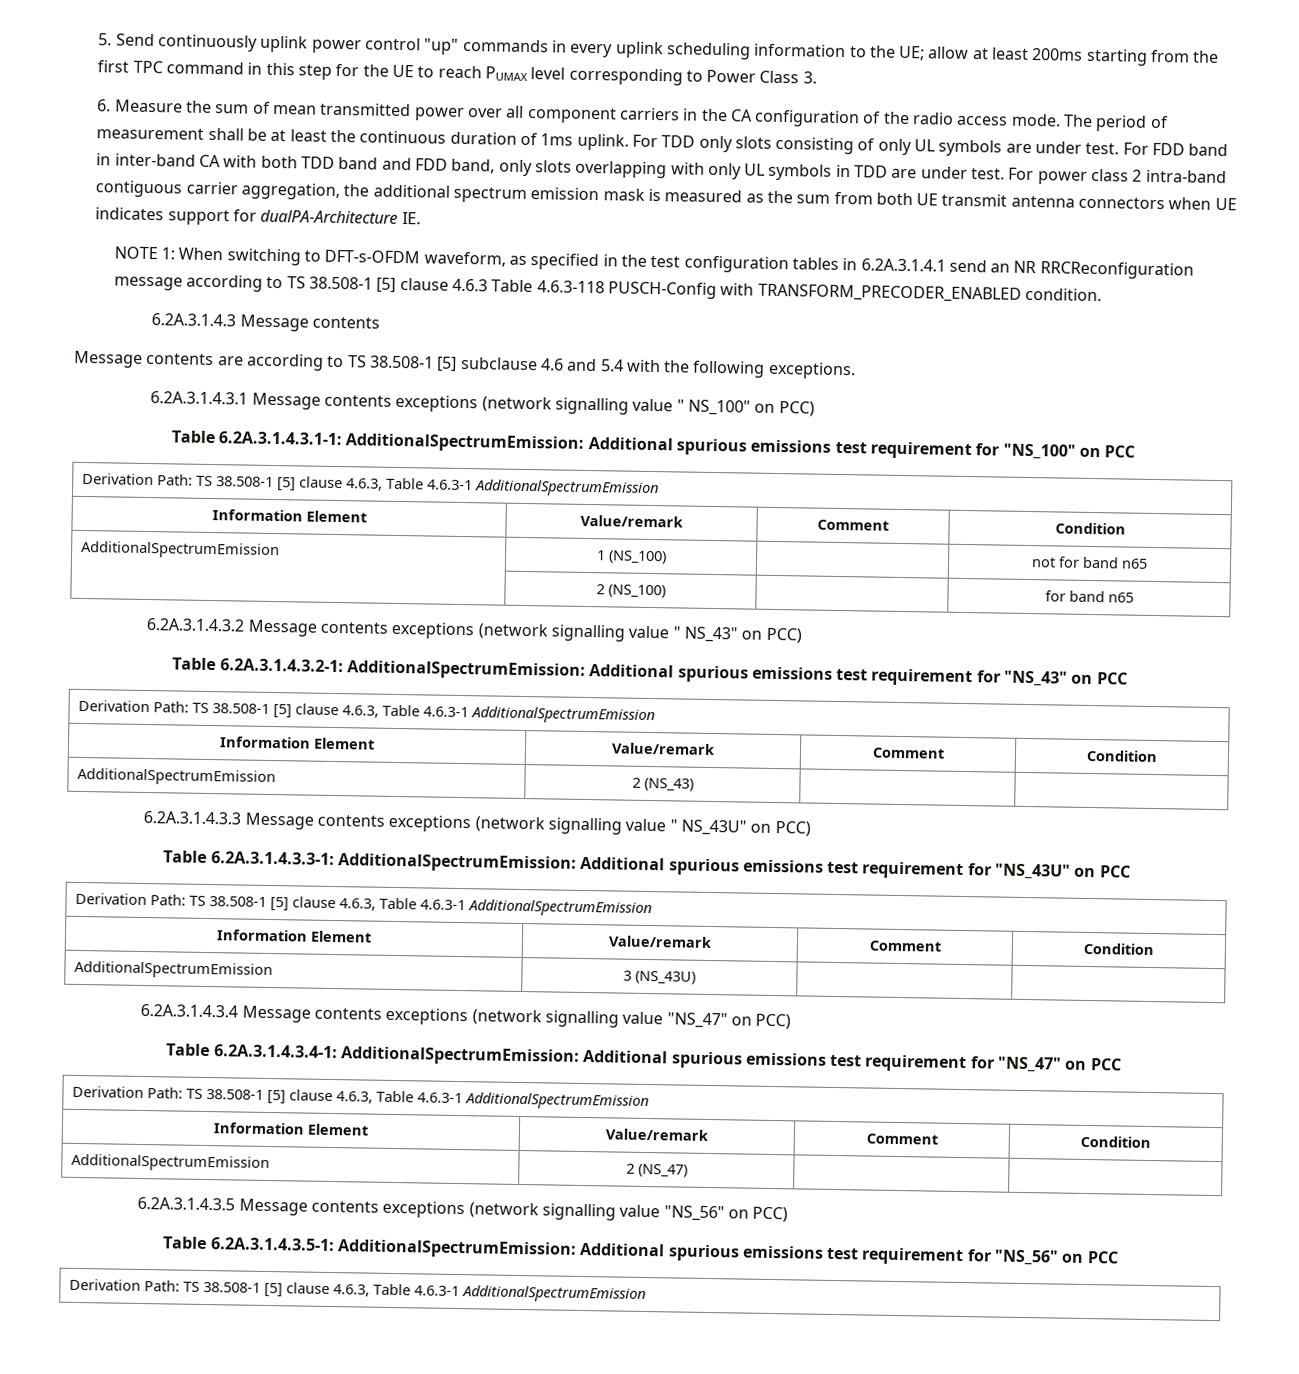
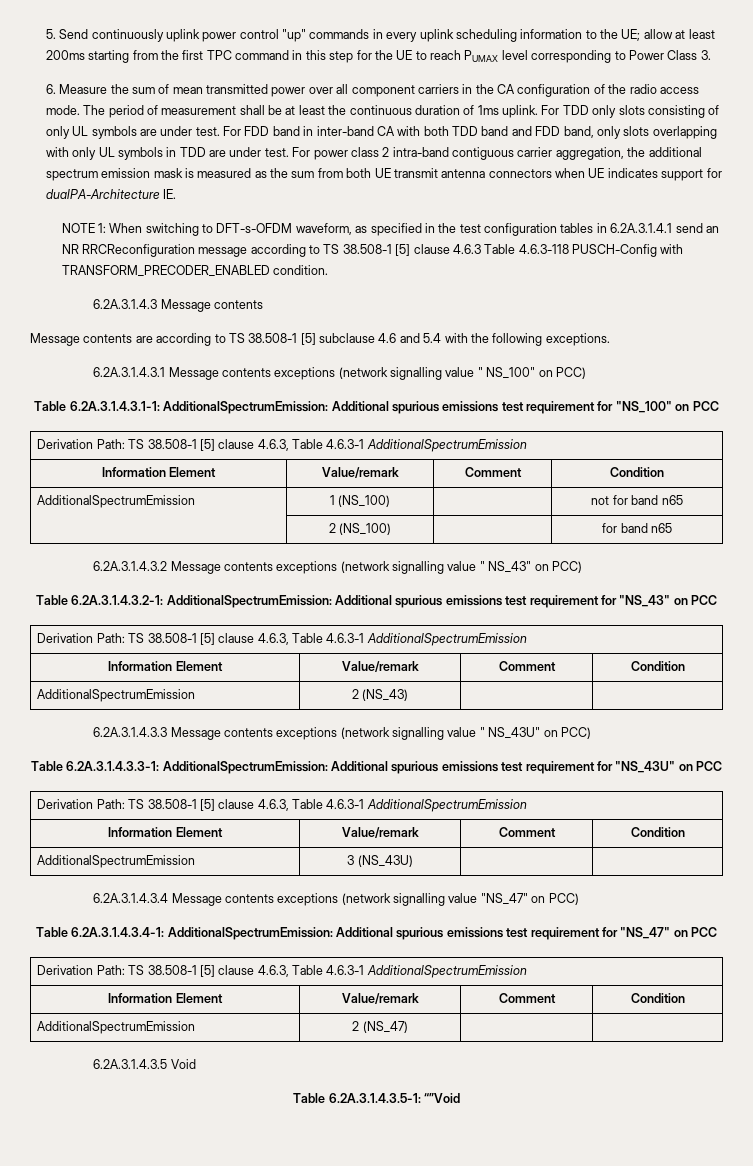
- 6.2A.3.1.4.3.5 Message contents exceptions (network signalling value "NS_56" on PCC)
- Table 6.2A.3.1.4.3.5-1: AdditionalSpectrumEmission: Additional spurious emissions test requirement for "NS_56" on PCC
- Derivation Path: TS 38.508-1 [5] clause 4.6.3, Table 4.6.3-1 AdditionalSpectrumEmission
+ 6.2A.3.1.4.3.5 Void
+ Table 6.2A.3.1.4.3.5-1: “”Void

